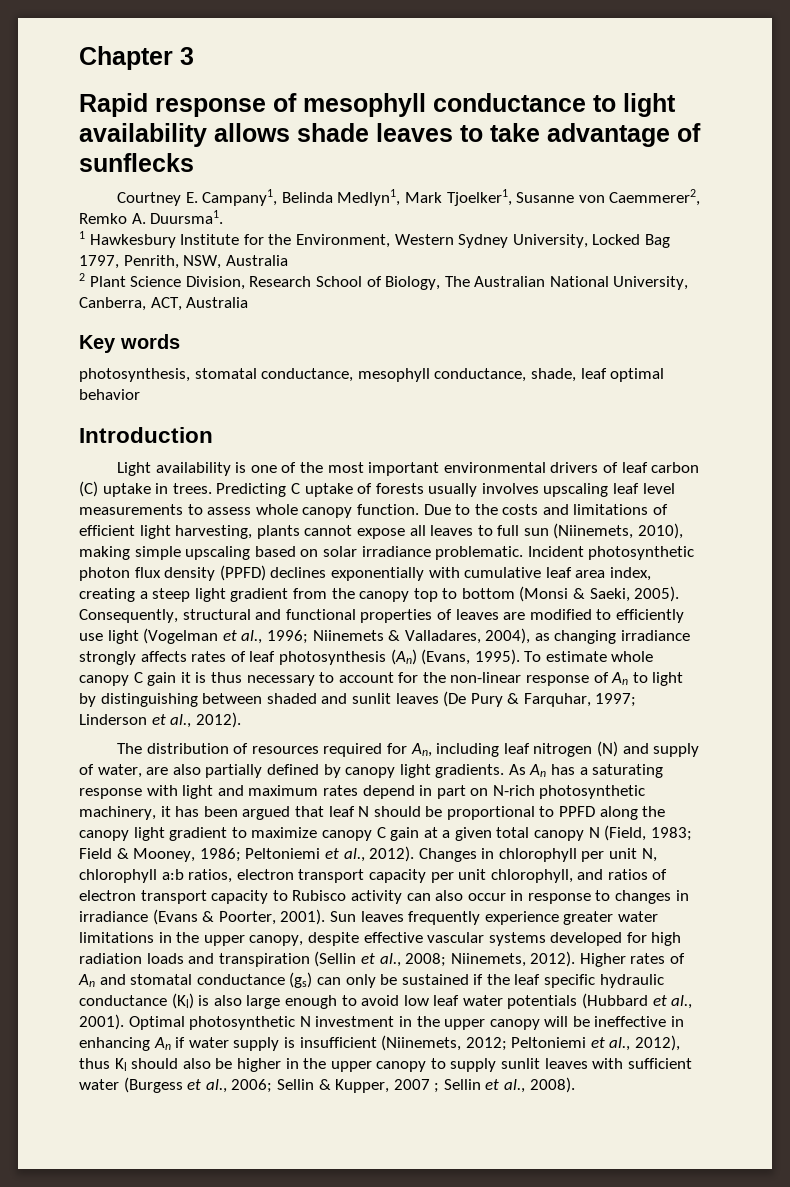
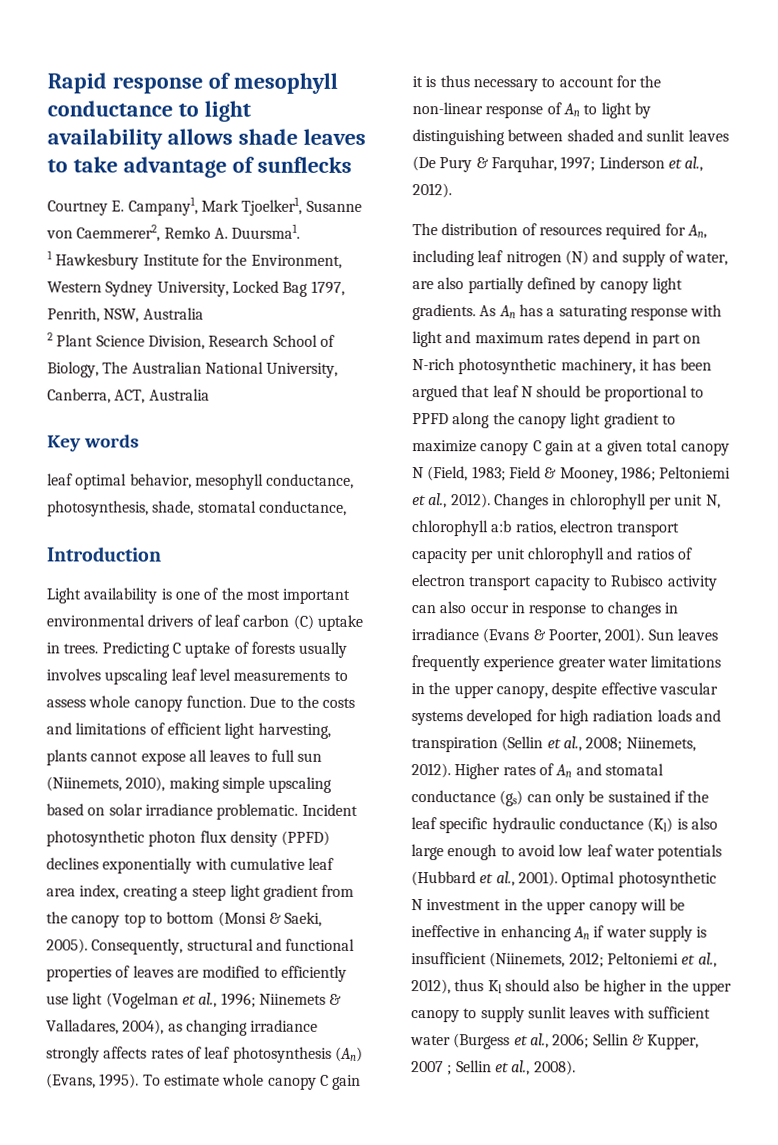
- Chapter 3
- Courtney E. Campany1, Belinda Medlyn1, Mark Tjoelker1, Susanne von Caemmerer2, Remko A. Duursma1.
+ Courtney E. Campany1, Mark Tjoelker1, Susanne von Caemmerer2, Remko A. Duursma1.
- photosynthesis, stomatal conductance, mesophyll conductance, shade, leaf optimal behavior
+ leaf optimal behavior, mesophyll conductance, photosynthesis, shade, stomatal conductance,
- Changes in chlorophyll per unit N, chlorophyll a:b ratios, electron transport capacity per unit chlorophyll, and ratios of electron transport capacity to Rubisco activity can also occur in response to changes in irradiance (Evans & Poorter, 2001).
+ Changes in chlorophyll per unit N, chlorophyll a:b ratios, electron transport capacity per unit chlorophyll and ratios of electron transport capacity to Rubisco activity can also occur in response to changes in irradiance (Evans & Poorter, 2001).

